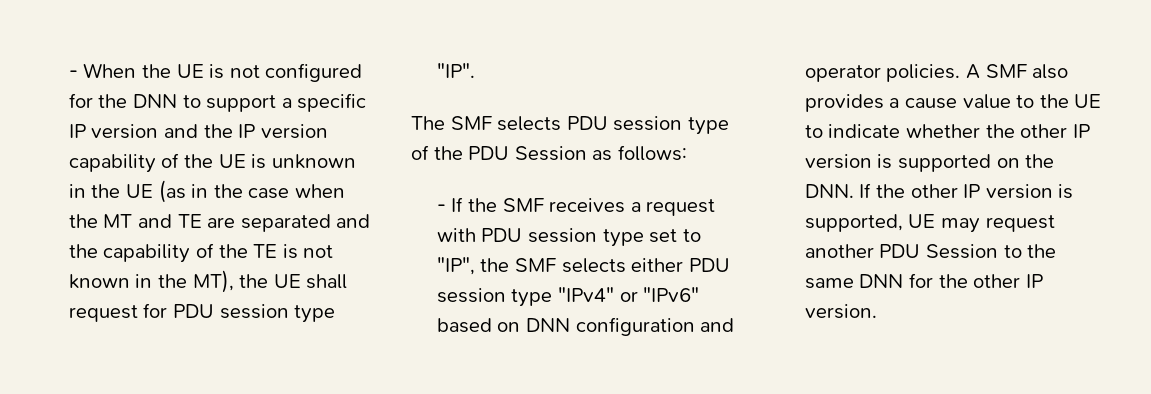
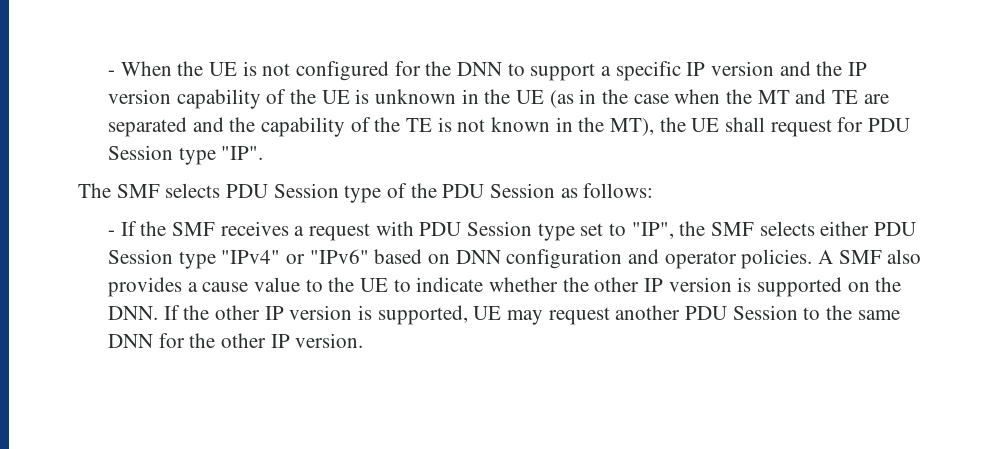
- - When the UE is not configured for the DNN to support a specific IP version and the IP version capability of the UE is unknown in the UE (as in the case when the MT and TE are separated and the capability of the TE is not known in the MT), the UE shall request for PDU session type "IP".
+ - When the UE is not configured for the DNN to support a specific IP version and the IP version capability of the UE is unknown in the UE (as in the case when the MT and TE are separated and the capability of the TE is not known in the MT), the UE shall request for PDU Session type "IP".
- The SMF selects PDU session type of the PDU Session as follows:
+ The SMF selects PDU Session type of the PDU Session as follows:
- - If the SMF receives a request with PDU session type set to "IP", the SMF selects either PDU session type "IPv4" or "IPv6" based on DNN configuration and operator policies.
+ - If the SMF receives a request with PDU Session type set to "IP", the SMF selects either PDU Session type "IPv4" or "IPv6" based on DNN configuration and operator policies.

